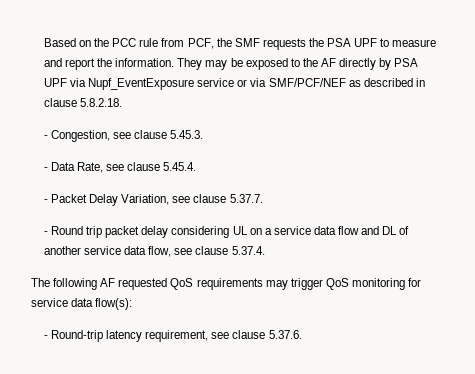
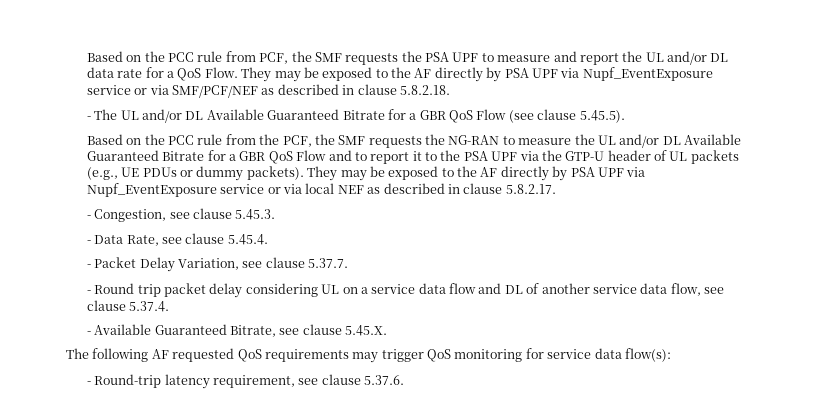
- Based on the PCC rule from PCF, the SMF requests the PSA UPF to measure and report the information.
+ Based on the PCC rule from PCF, the SMF requests the PSA UPF to measure and report the UL and/or DL data rate for a QoS Flow.
+ - The UL and/or DL Available Guaranteed Bitrate for a GBR QoS Flow (see clause 5.45.5).
+ Based on the PCC rule from the PCF, the SMF requests the NG-RAN to measure the UL and/or DL Available Guaranteed Bitrate for a GBR QoS Flow and to report it to the PSA UPF via the GTP-U header of UL packets (e.g., UE PDUs or dummy packets). They may be exposed to the AF directly by PSA UPF via Nupf_EventExposure service or via local NEF as described in clause 5.8.2.17.
+ - Available Guaranteed Bitrate, see clause 5.45.X.

